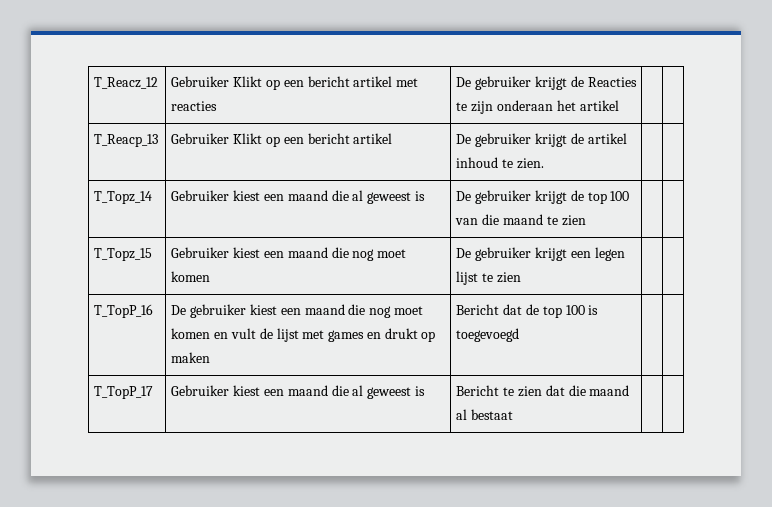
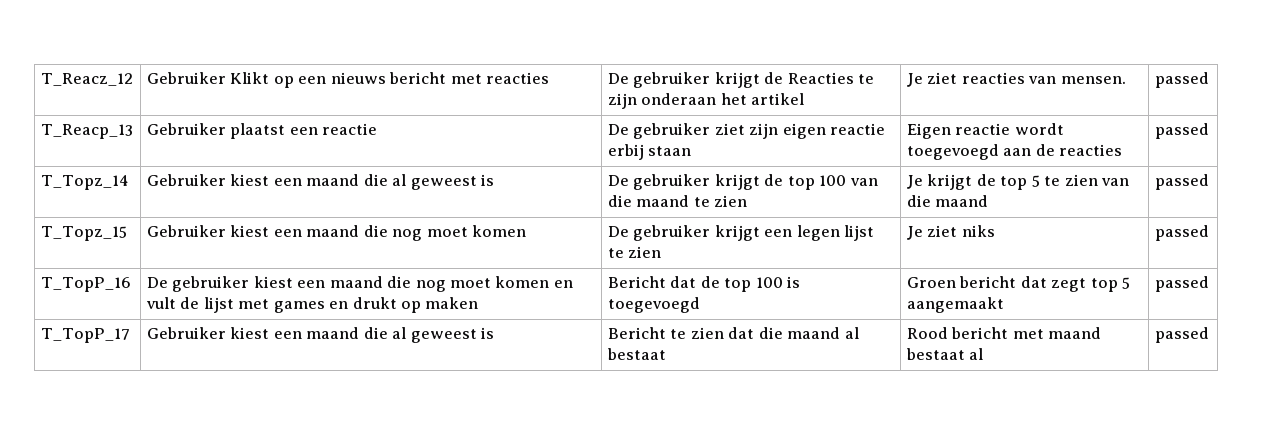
- T_Reacz_12 | Gebruiker Klikt op een bericht artikel met reacties | De gebruiker krijgt de Reacties te zijn onderaan het artikel | |
- T_Reacp_13 | Gebruiker Klikt op een bericht artikel | De gebruiker krijgt de artikel inhoud te zien. | |
+ T_Reacz_12 | Gebruiker Klikt op een nieuws bericht met reacties | De gebruiker krijgt de Reacties te zijn onderaan het artikel | Je ziet reacties van mensen. | passed
+ T_Reacp_13 | Gebruiker plaatst een reactie | De gebruiker ziet zijn eigen reactie erbij staan | Eigen reactie wordt toegevoegd aan de reacties | passed
- T_Topz_14 | Gebruiker kiest een maand die al geweest is | De gebruiker krijgt de top 100 van die maand te zien | |
+ T_Topz_14 | Gebruiker kiest een maand die al geweest is | De gebruiker krijgt de top 100 van die maand te zien | Je krijgt de top 5 te zien van die maand | passed
- T_Topz_15 | Gebruiker kiest een maand die nog moet komen | De gebruiker krijgt een legen lijst te zien | |
+ T_Topz_15 | Gebruiker kiest een maand die nog moet komen | De gebruiker krijgt een legen lijst te zien | Je ziet niks | passed
- T_TopP_16 | De gebruiker kiest een maand die nog moet komen en vult de lijst met games en drukt op maken | Bericht dat de top 100 is toegevoegd | |
+ T_TopP_16 | De gebruiker kiest een maand die nog moet komen en vult de lijst met games en drukt op maken | Bericht dat de top 100 is toegevoegd | Groen bericht dat zegt top 5 aangemaakt | passed
- T_TopP_17 | Gebruiker kiest een maand die al geweest is | Bericht te zien dat die maand al bestaat | |
+ T_TopP_17 | Gebruiker kiest een maand die al geweest is | Bericht te zien dat die maand al bestaat | Rood bericht met maand bestaat al | passed

